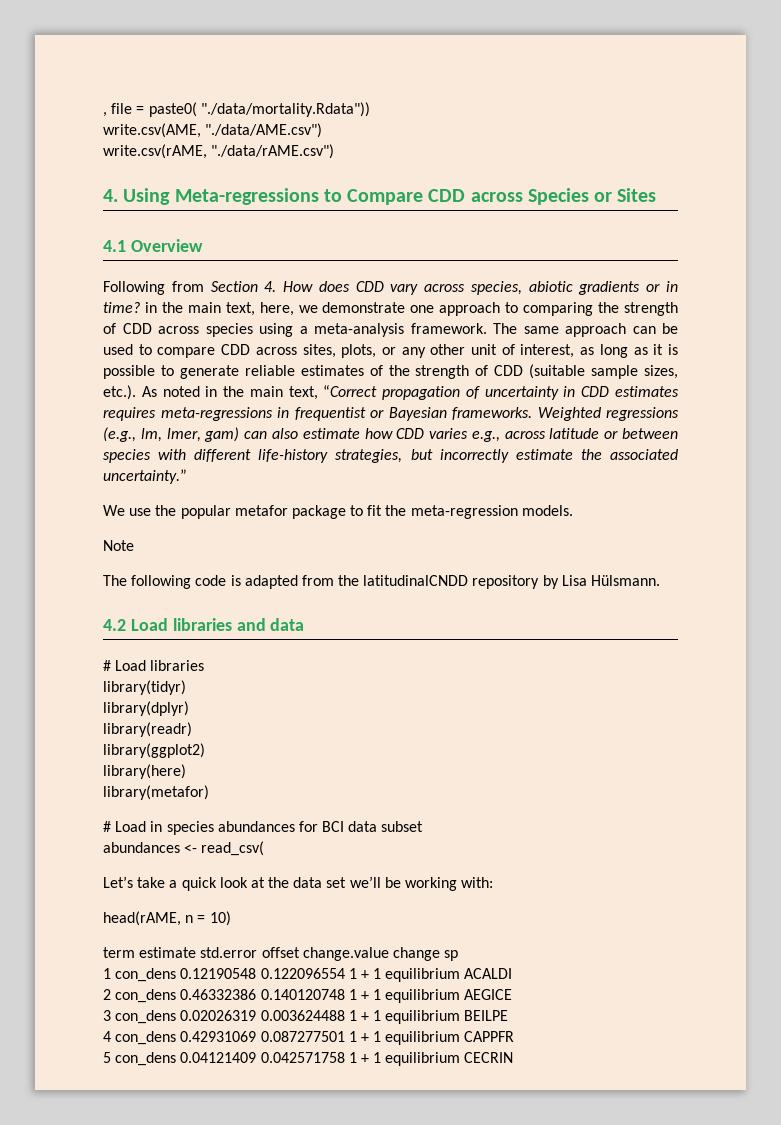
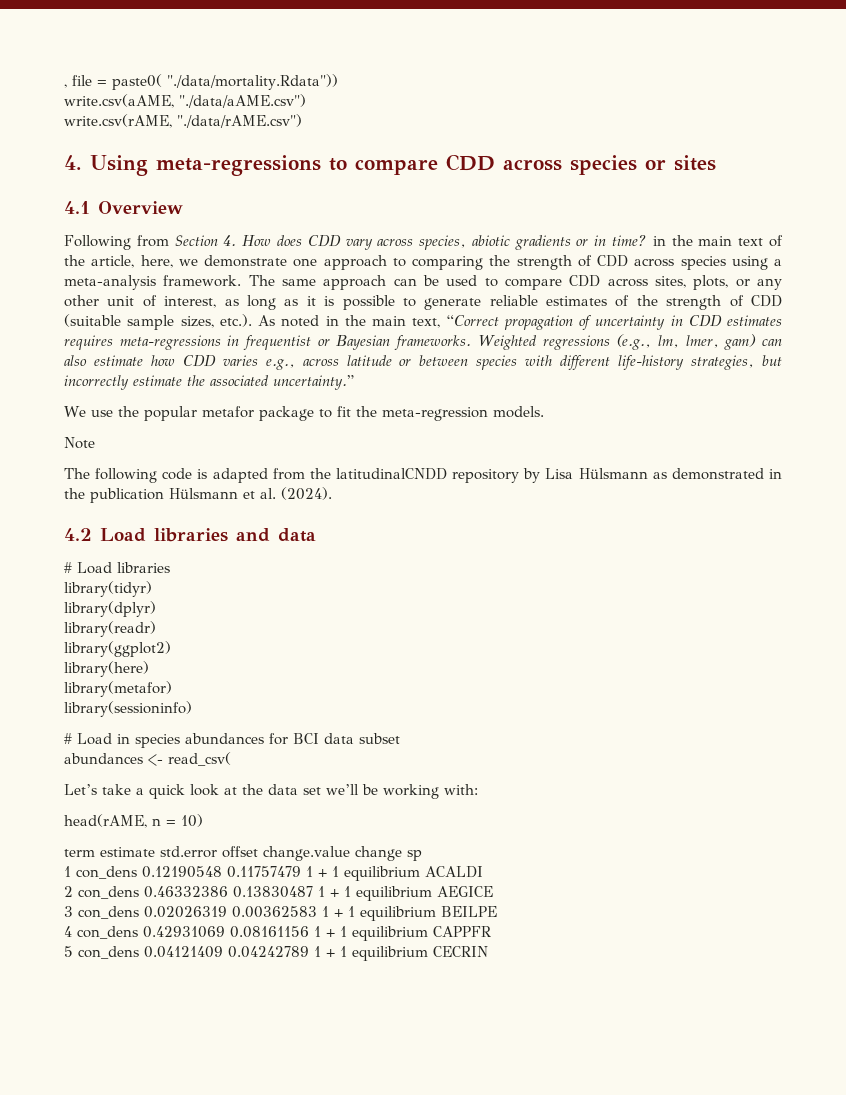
- write.csv(AME, "./data/AME.csv")
+ write.csv(aAME, "./data/aAME.csv")
- 4. Using Meta-regressions to Compare CDD across Species or Sites
+ 4. Using meta-regressions to compare CDD across species or sites
- Following from Section 4. How does CDD vary across species, abiotic gradients or in time? in the main text, here, we demonstrate one approach to comparing the strength of CDD across species using a meta-analysis framework.
+ Following from Section 4. How does CDD vary across species, abiotic gradients or in time? in the main text of the article, here, we demonstrate one approach to comparing the strength of CDD across species using a meta-analysis framework.
- The following code is adapted from the latitudinalCNDD repository by Lisa Hülsmann.
+ The following code is adapted from the latitudinalCNDD repository by Lisa Hülsmann as demonstrated in the publication Hülsmann et al. (2024).
+ library(sessioninfo)
- 1 con_dens 0.12190548 0.122096554 1 + 1 equilibrium ACALDI
+ 1 con_dens 0.12190548 0.11757479 1 + 1 equilibrium ACALDI
- 2 con_dens 0.46332386 0.140120748 1 + 1 equilibrium AEGICE
+ 2 con_dens 0.46332386 0.13830487 1 + 1 equilibrium AEGICE
- 3 con_dens 0.02026319 0.003624488 1 + 1 equilibrium BEILPE
+ 3 con_dens 0.02026319 0.00362583 1 + 1 equilibrium BEILPE
- 4 con_dens 0.42931069 0.087277501 1 + 1 equilibrium CAPPFR
+ 4 con_dens 0.42931069 0.08161156 1 + 1 equilibrium CAPPFR
- 5 con_dens 0.04121409 0.042571758 1 + 1 equilibrium CECRIN
+ 5 con_dens 0.04121409 0.04242789 1 + 1 equilibrium CECRIN

